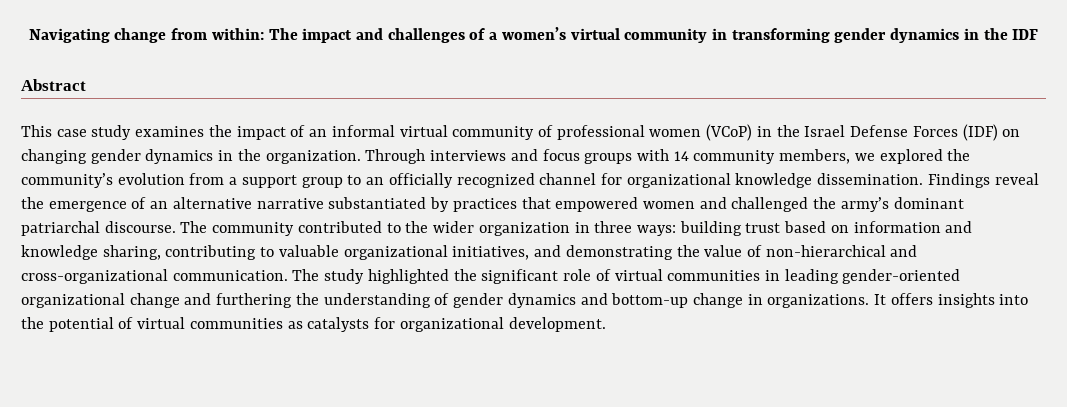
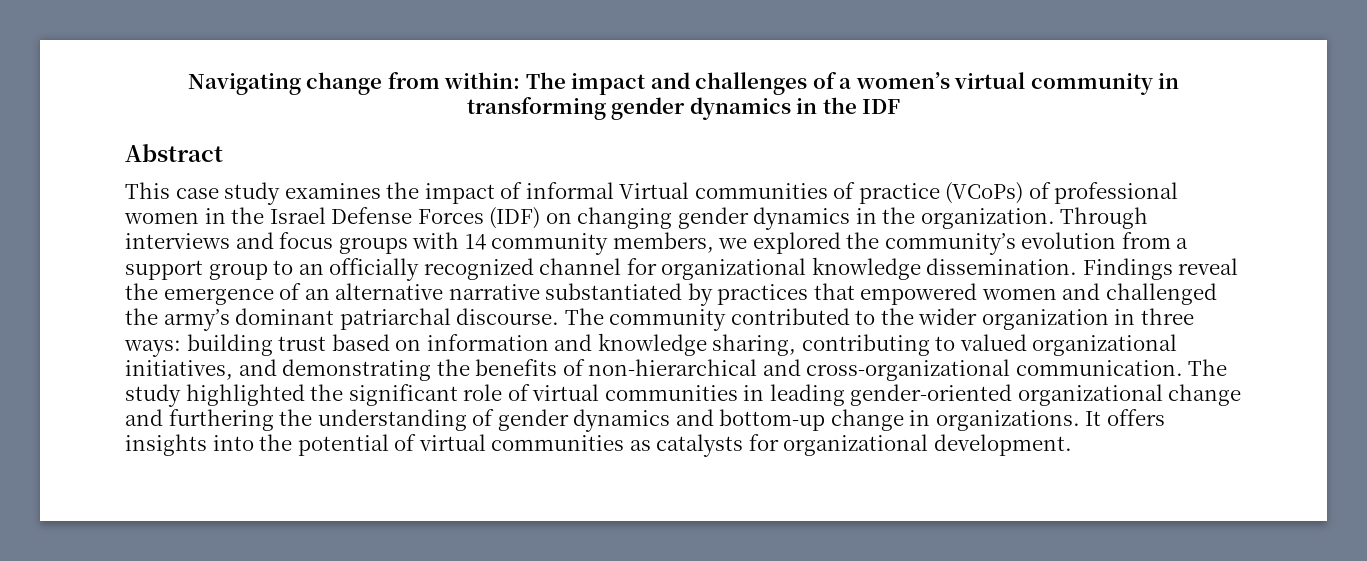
- This case study examines the impact of an informal virtual community of professional women (VCoP) in the Israel Defense Forces (IDF) on changing gender dynamics in the organization.
+ This case study examines the impact of informal Virtual communities of practice (VCoPs) of professional women in the Israel Defense Forces (IDF) on changing gender dynamics in the organization.
- The community contributed to the wider organization in three ways: building trust based on information and knowledge sharing, contributing to valuable organizational initiatives, and demonstrating the value of non-hierarchical and cross-organizational communication.
+ The community contributed to the wider organization in three ways: building trust based on information and knowledge sharing, contributing to valued organizational initiatives, and demonstrating the benefits of non-hierarchical and cross-organizational communication.

